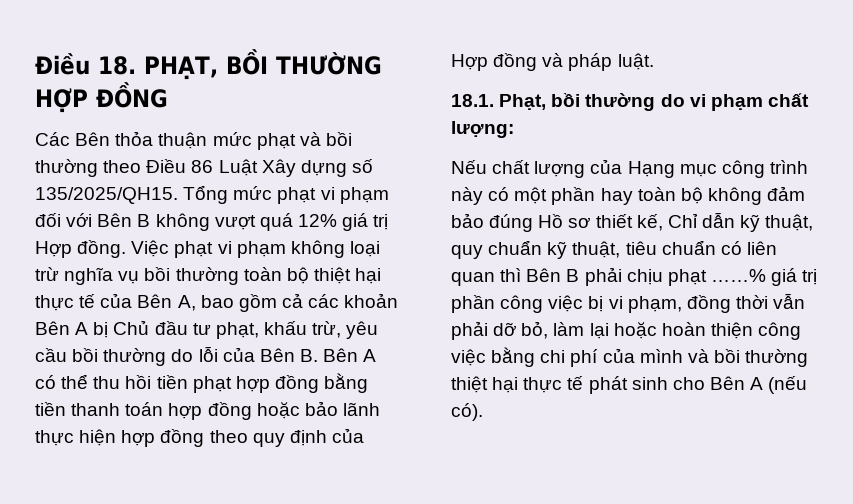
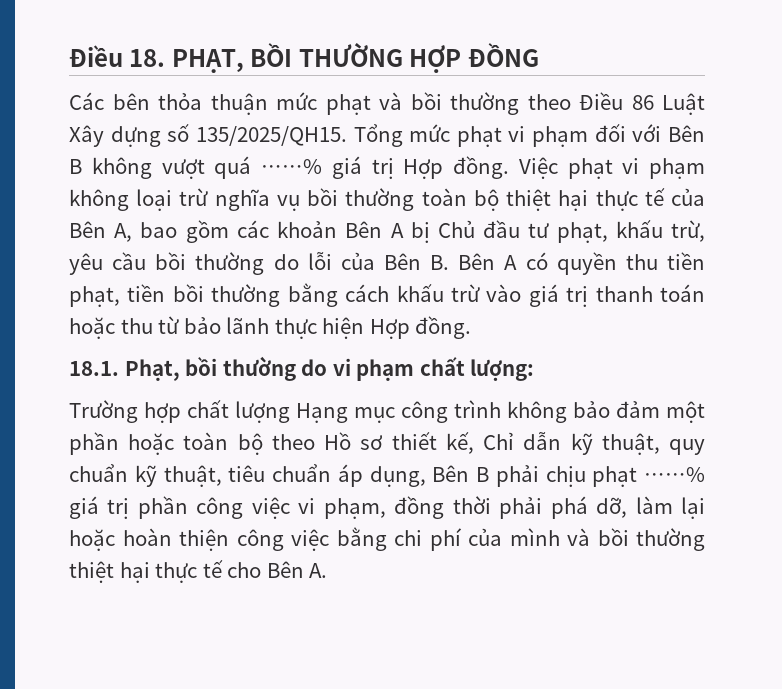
- Các Bên thỏa thuận mức phạt và bồi thường theo Điều 86 Luật Xây dựng số 135/2025/QH15.
+ Các bên thỏa thuận mức phạt và bồi thường theo Điều 86 Luật Xây dựng số 135/2025/QH15.
- Tổng mức phạt vi phạm đối với Bên B không vượt quá 12% giá trị Hợp đồng.
+ Tổng mức phạt vi phạm đối với Bên B không vượt quá ……% giá trị Hợp đồng.
- Việc phạt vi phạm không loại trừ nghĩa vụ bồi thường toàn bộ thiệt hại thực tế của Bên A, bao gồm cả các khoản Bên A bị Chủ đầu tư phạt, khấu trừ, yêu cầu bồi thường do lỗi của Bên B. Bên A có thể thu hồi tiền phạt hợp đồng bằng tiền thanh toán hợp đồng hoặc bảo lãnh thực hiện hợp đồng theo quy định của Hợp đồng và pháp luật.
+ Việc phạt vi phạm không loại trừ nghĩa vụ bồi thường toàn bộ thiệt hại thực tế của Bên A, bao gồm các khoản Bên A bị Chủ đầu tư phạt, khấu trừ, yêu cầu bồi thường do lỗi của Bên B. Bên A có quyền thu tiền phạt, tiền bồi thường bằng cách khấu trừ vào giá trị thanh toán hoặc thu từ bảo lãnh thực hiện Hợp đồng.
- Nếu chất lượng của Hạng mục công trình này có một phần hay toàn bộ không đảm bảo đúng Hồ sơ thiết kế, Chỉ dẫn kỹ thuật, quy chuẩn kỹ thuật, tiêu chuẩn có liên quan thì Bên B phải chịu phạt ……% giá trị phần công việc bị vi phạm, đồng thời vẫn phải dỡ bỏ, làm lại hoặc hoàn thiện công việc bằng chi phí của mình và bồi thường thiệt hại thực tế phát sinh cho Bên A (nếu có).
+ Trường hợp chất lượng Hạng mục công trình không bảo đảm một phần hoặc toàn bộ theo Hồ sơ thiết kế, Chỉ dẫn kỹ thuật, quy chuẩn kỹ thuật, tiêu chuẩn áp dụng, Bên B phải chịu phạt ……% giá trị phần công việc vi phạm, đồng thời phải phá dỡ, làm lại hoặc hoàn thiện công việc bằng chi phí của mình và bồi thường thiệt hại thực tế cho Bên A.

